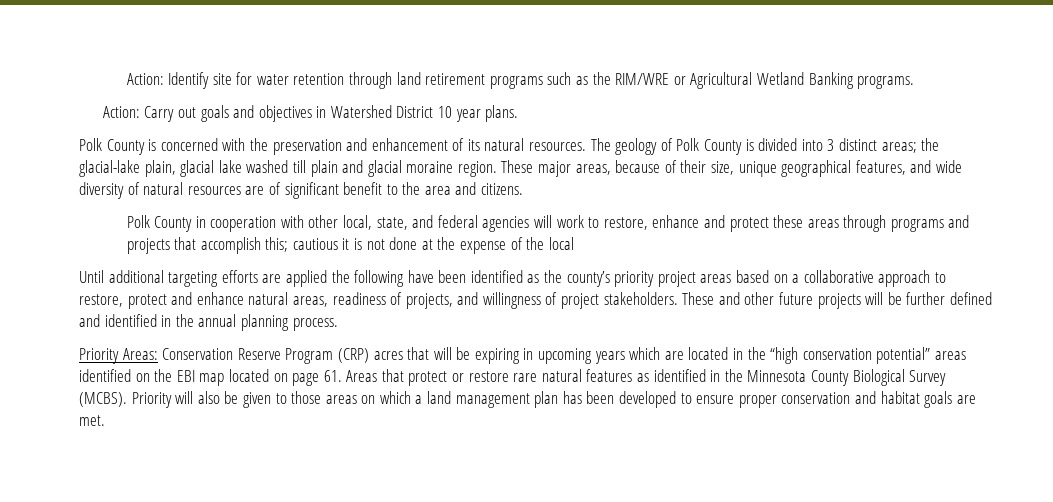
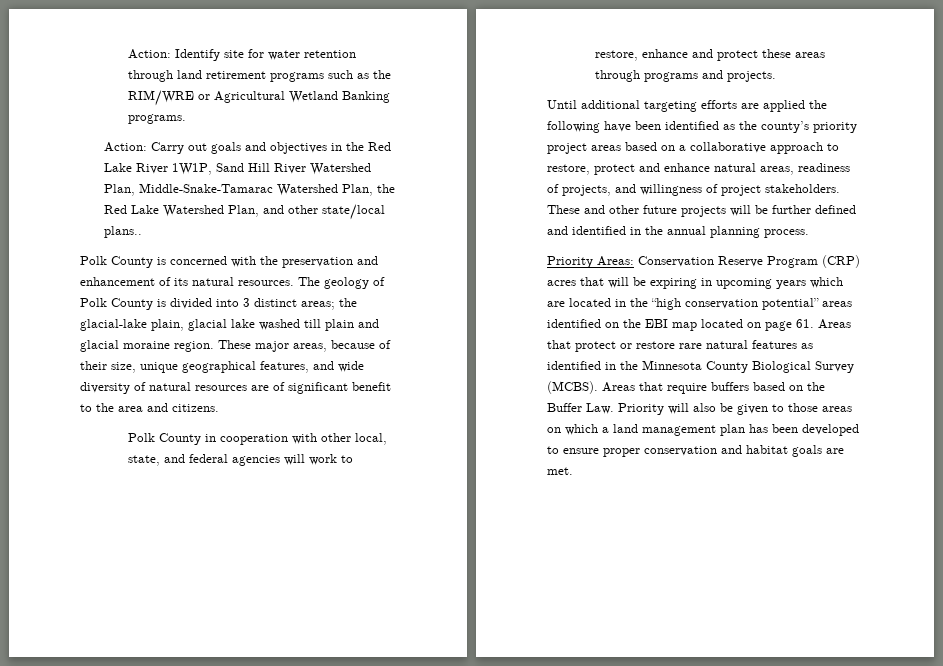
- Action: Carry out goals and objectives in Watershed District 10 year plans.
+ Action: Carry out goals and objectives in the Red Lake River 1W1P, Sand Hill River Watershed Plan, Middle-Snake-Tamarac Watershed Plan, the Red Lake Watershed Plan, and other state/local plans..
- Polk County in cooperation with other local, state, and federal agencies will work to restore, enhance and protect these areas through programs and projects that accomplish this; cautious it is not done at the expense of the local
+ Polk County in cooperation with other local, state, and federal agencies will work to restore, enhance and protect these areas through programs and projects.
- Priority will also be given to those areas on which a land management plan has been developed to ensure proper conservation and habitat goals are met.
+ Areas that require buffers based on the Buffer Law. Priority will also be given to those areas on which a land management plan has been developed to ensure proper conservation and habitat goals are met.

